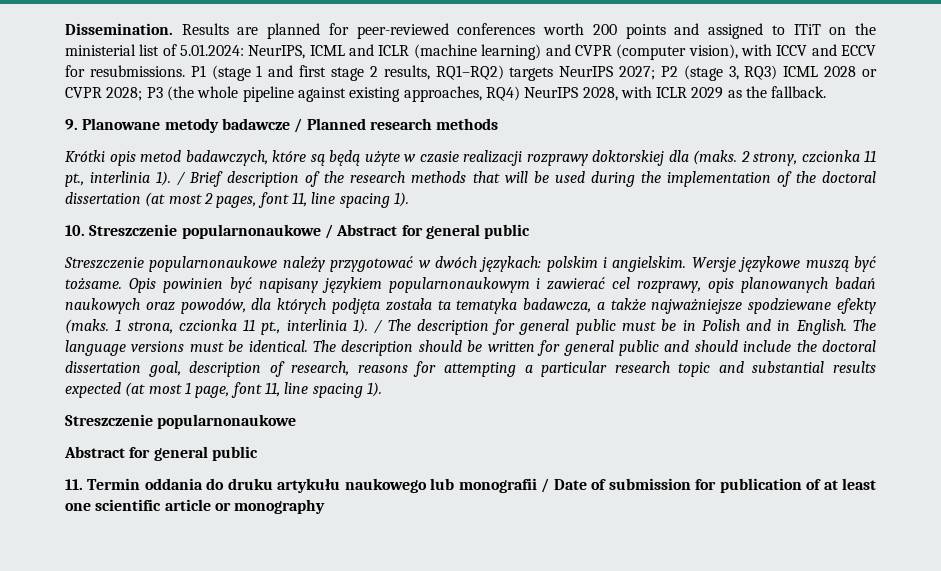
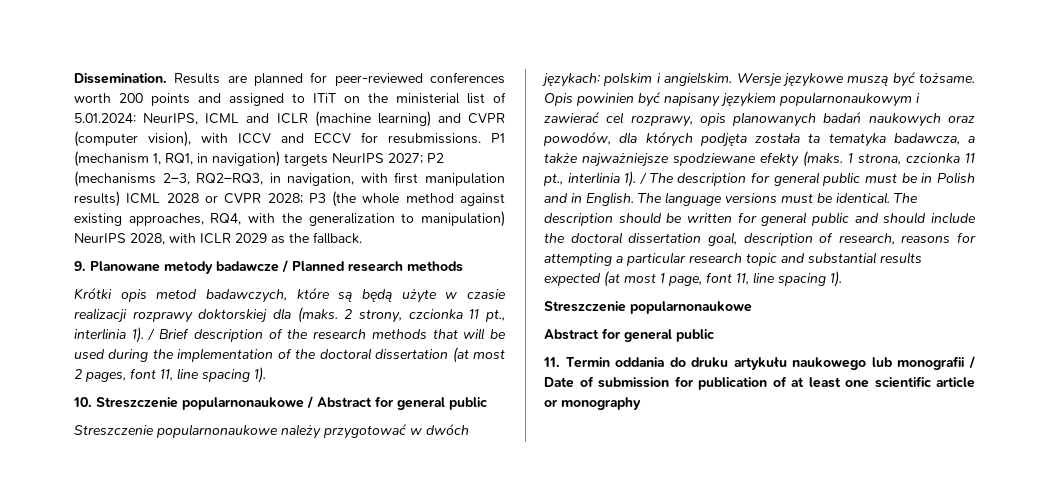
- P1 (stage 1 and first stage 2 results, RQ1–RQ2) targets NeurIPS 2027; P2 (stage 3, RQ3) ICML 2028 or CVPR 2028; P3 (the whole pipeline against existing approaches, RQ4) NeurIPS 2028, with ICLR 2029 as the fallback.
+ P1 (mechanism 1, RQ1, in navigation) targets NeurIPS 2027; P2 (mechanisms 2–3, RQ2–RQ3, in navigation, with first manipulation results) ICML 2028 or CVPR 2028; P3 (the whole method against existing approaches, RQ4, with the generalization to manipulation) NeurIPS 2028, with ICLR 2029 as the fallback.

